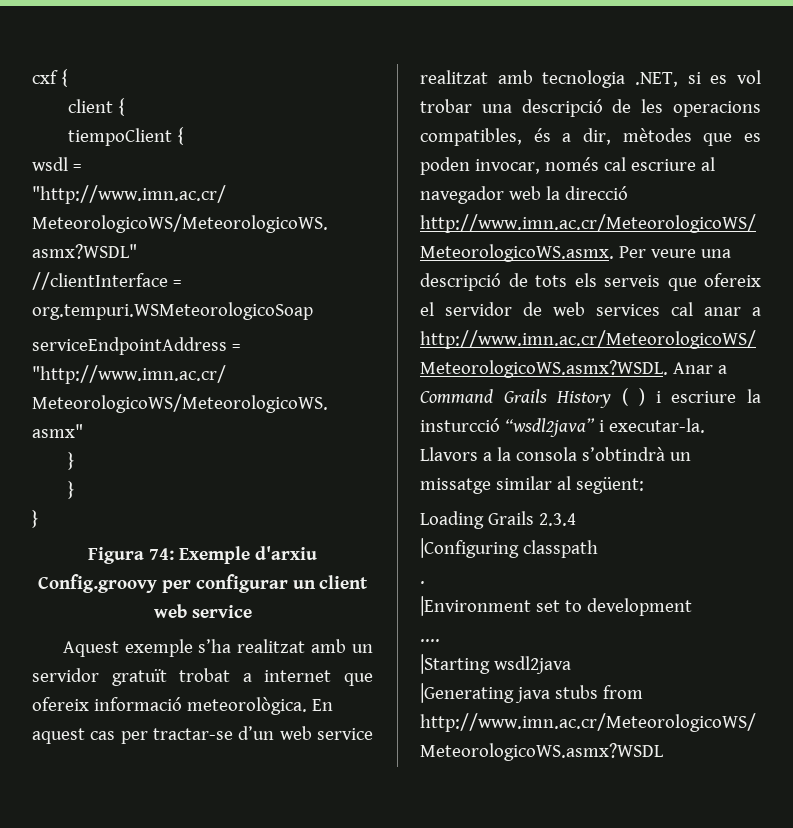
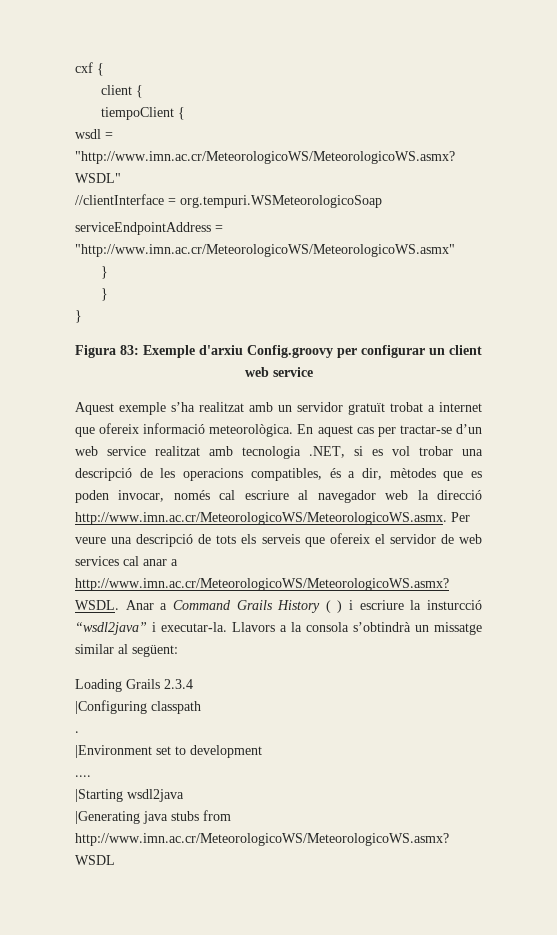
- Figura 74: Exemple d'arxiu Config.groovy per configurar un client web service
+ Figura 83: Exemple d'arxiu Config.groovy per configurar un client web service

